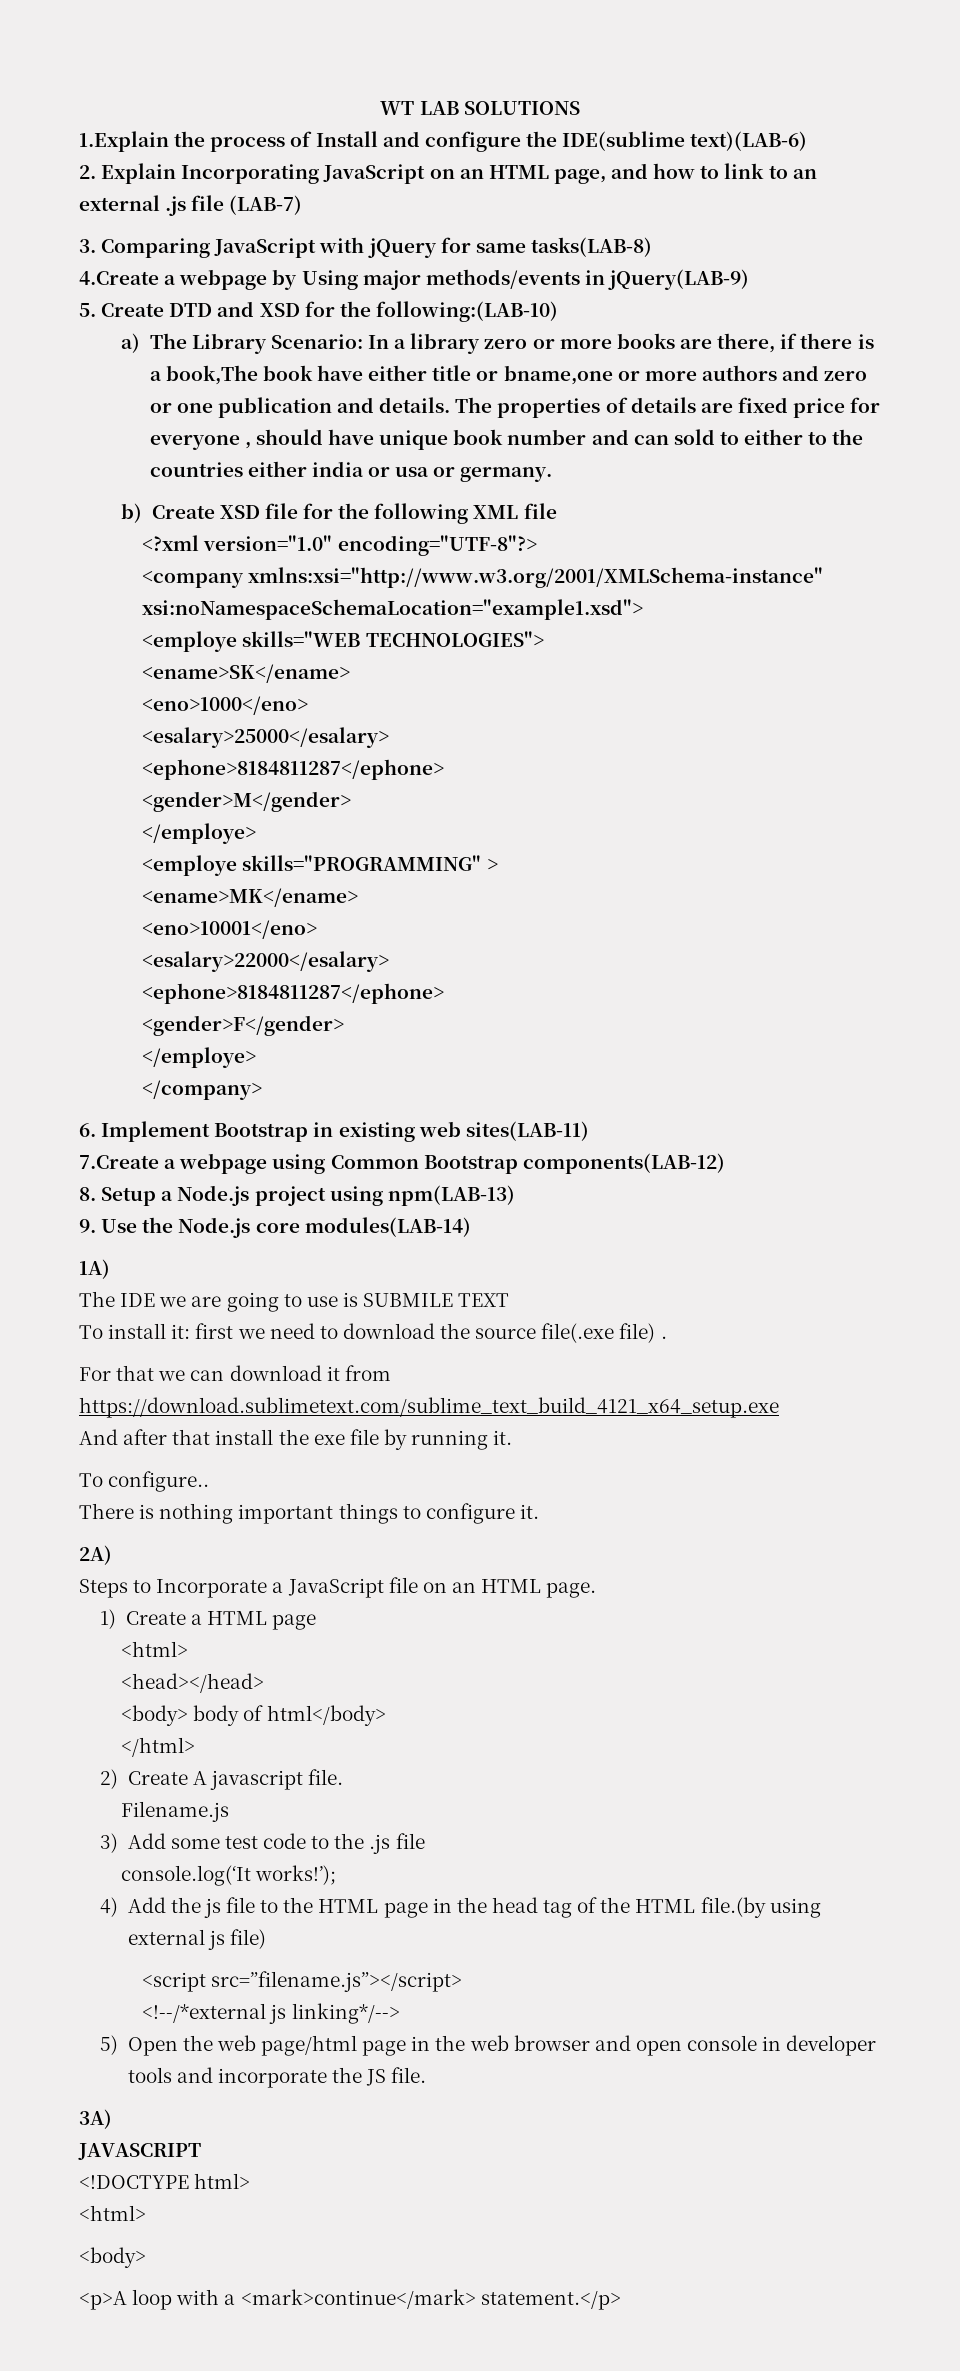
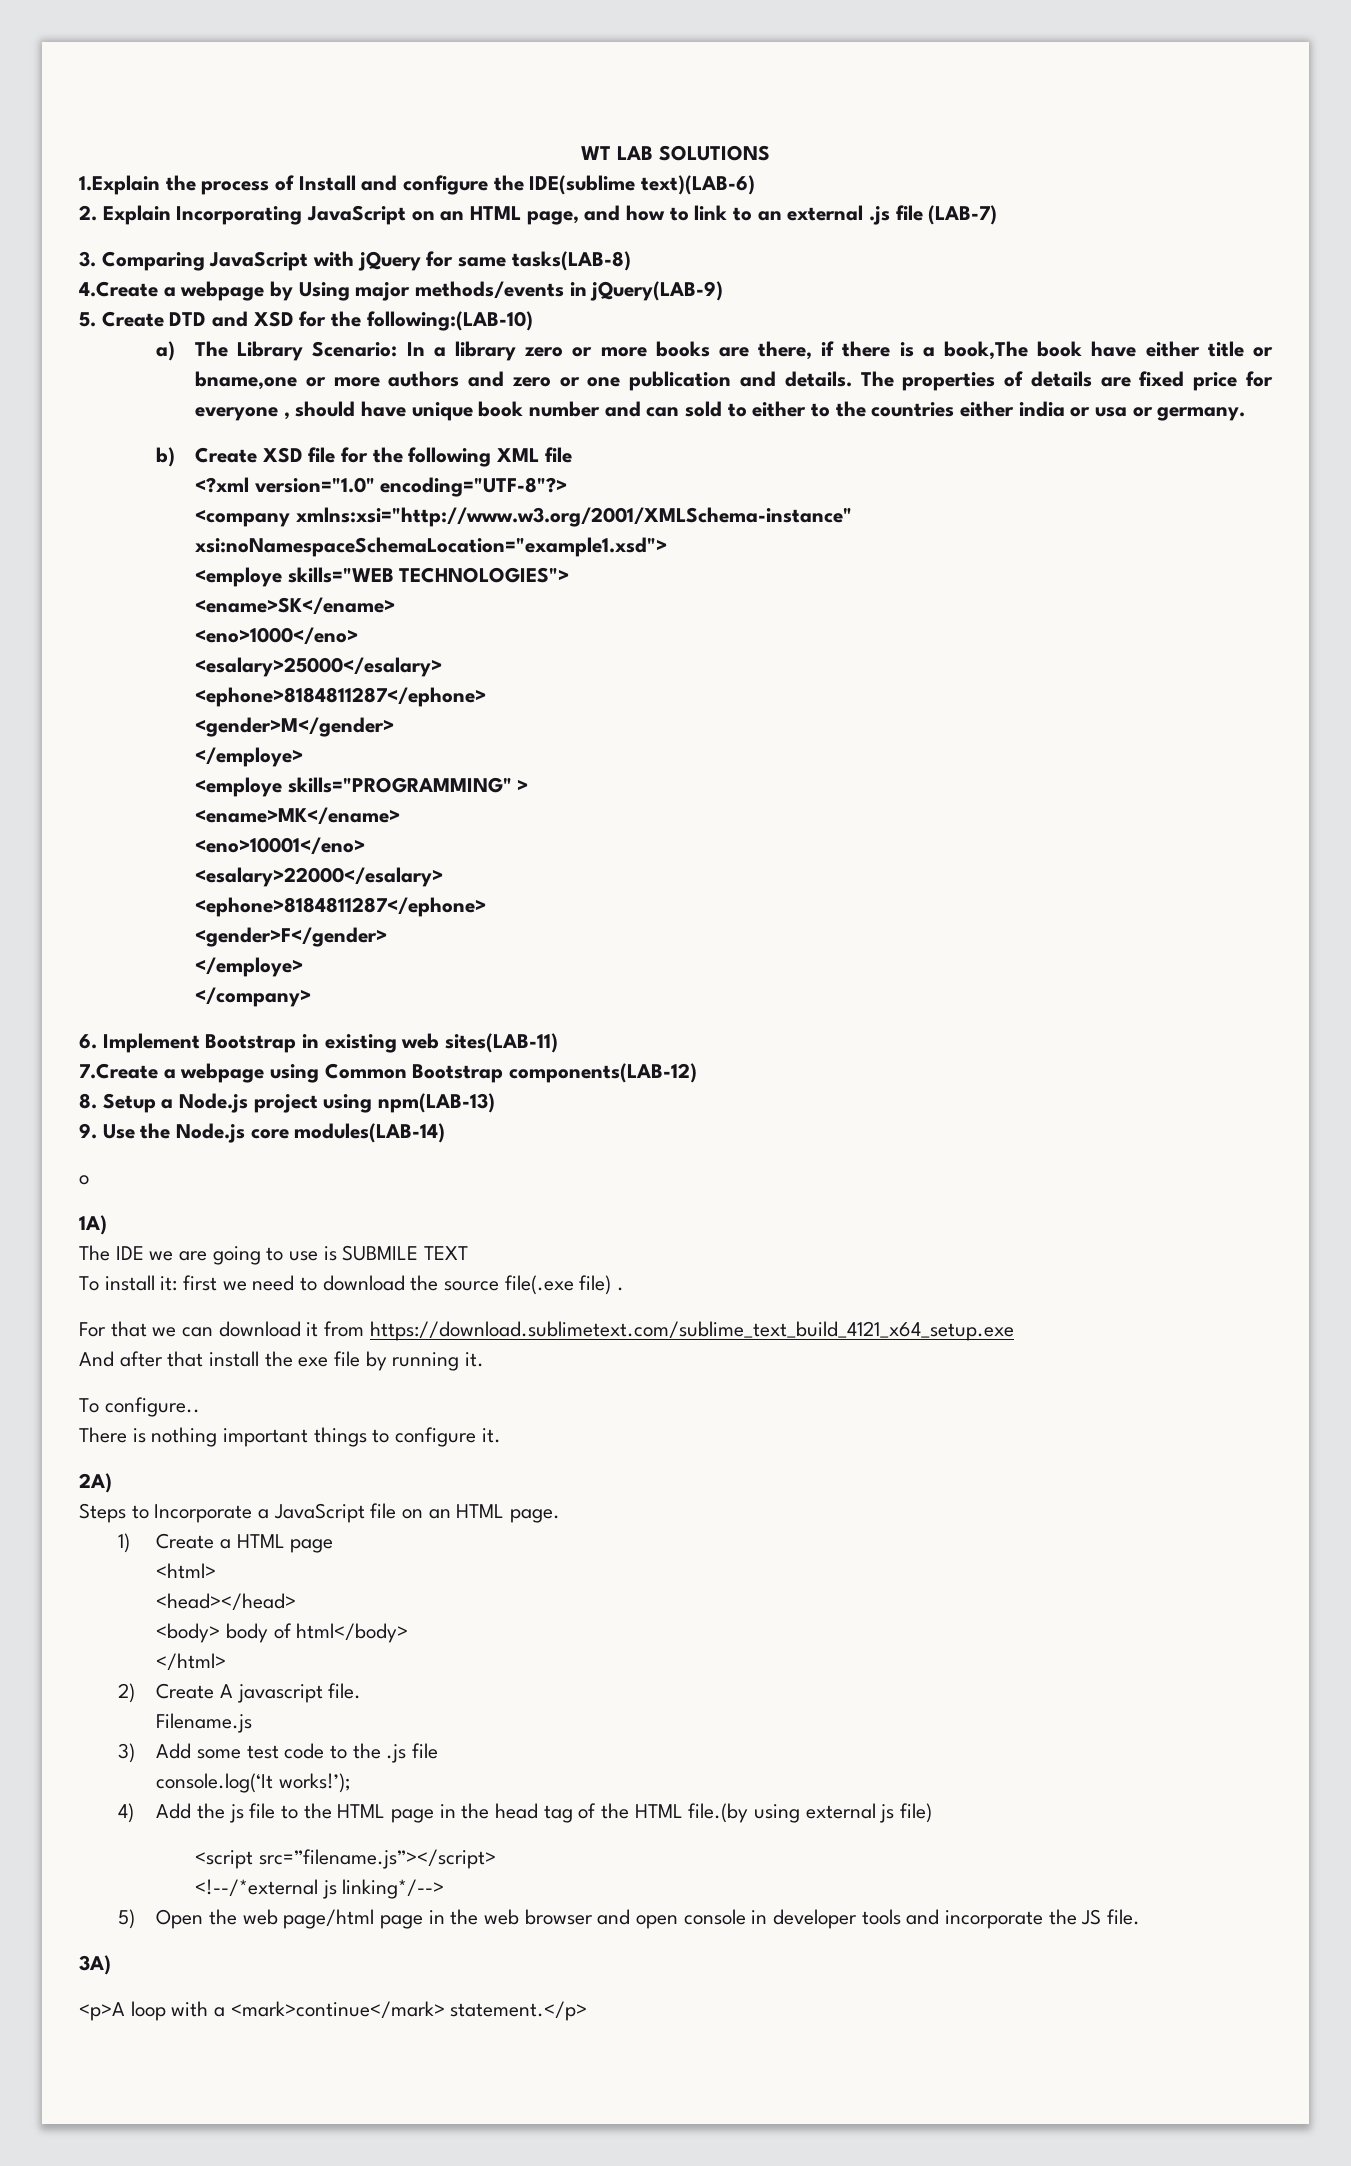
+ o
- JAVASCRIPT
- <!DOCTYPE html>
- <html>
- <body>

